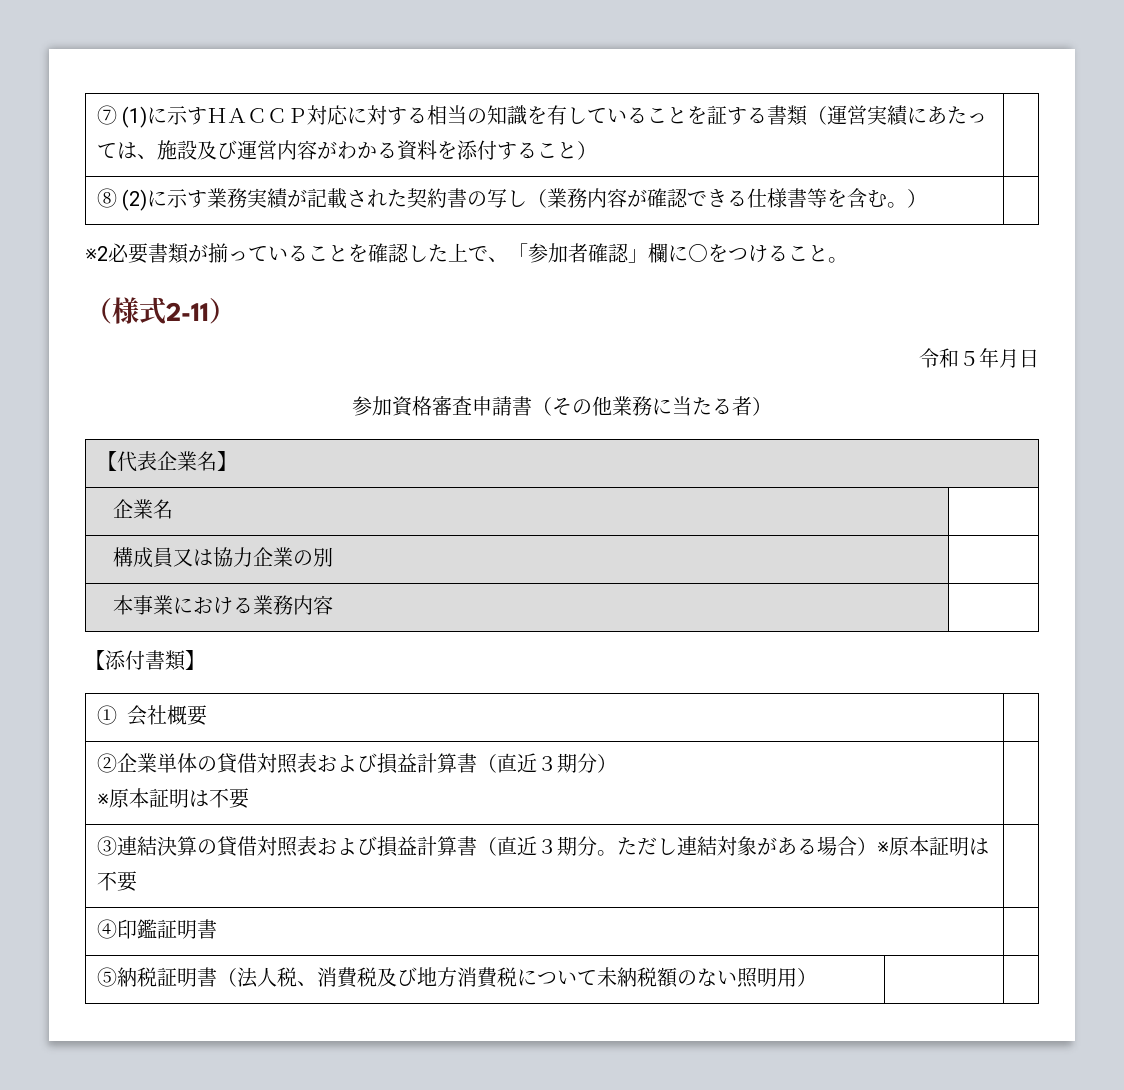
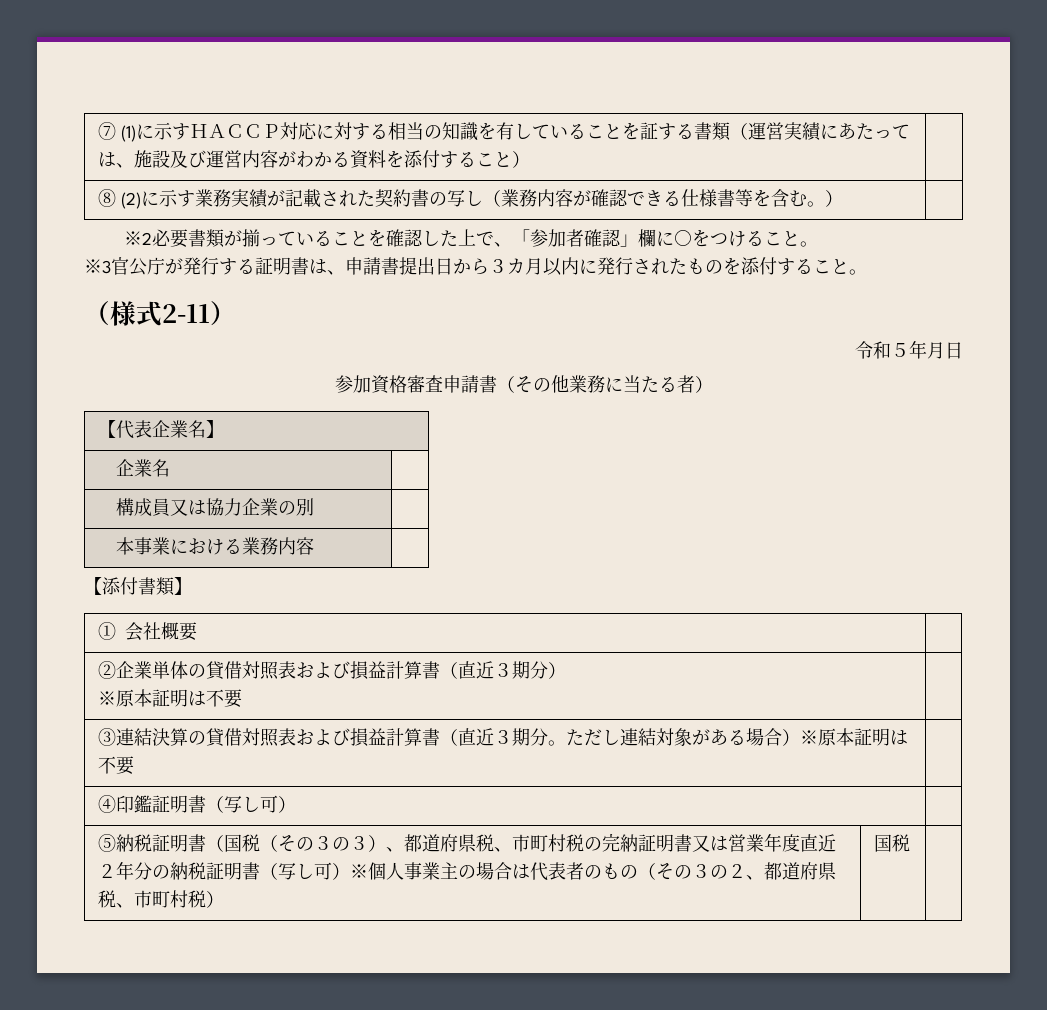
+ ※3官公庁が発行する証明書は、申請書提出日から３カ月以内に発行されたものを添付すること。
- ④印鑑証明書 |
+ ④印鑑証明書（写し可） |
- ⑤納税証明書（法人税、消費税及び地方消費税について未納税額のない照明用）
+ ⑤納税証明書（国税（その３の３）、都道府県税、市町村税の完納証明書又は営業年度直近２年分の納税証明書（写し可）※個人事業主の場合は代表者のもの（その３の２、都道府県税、市町村税） | 国税

